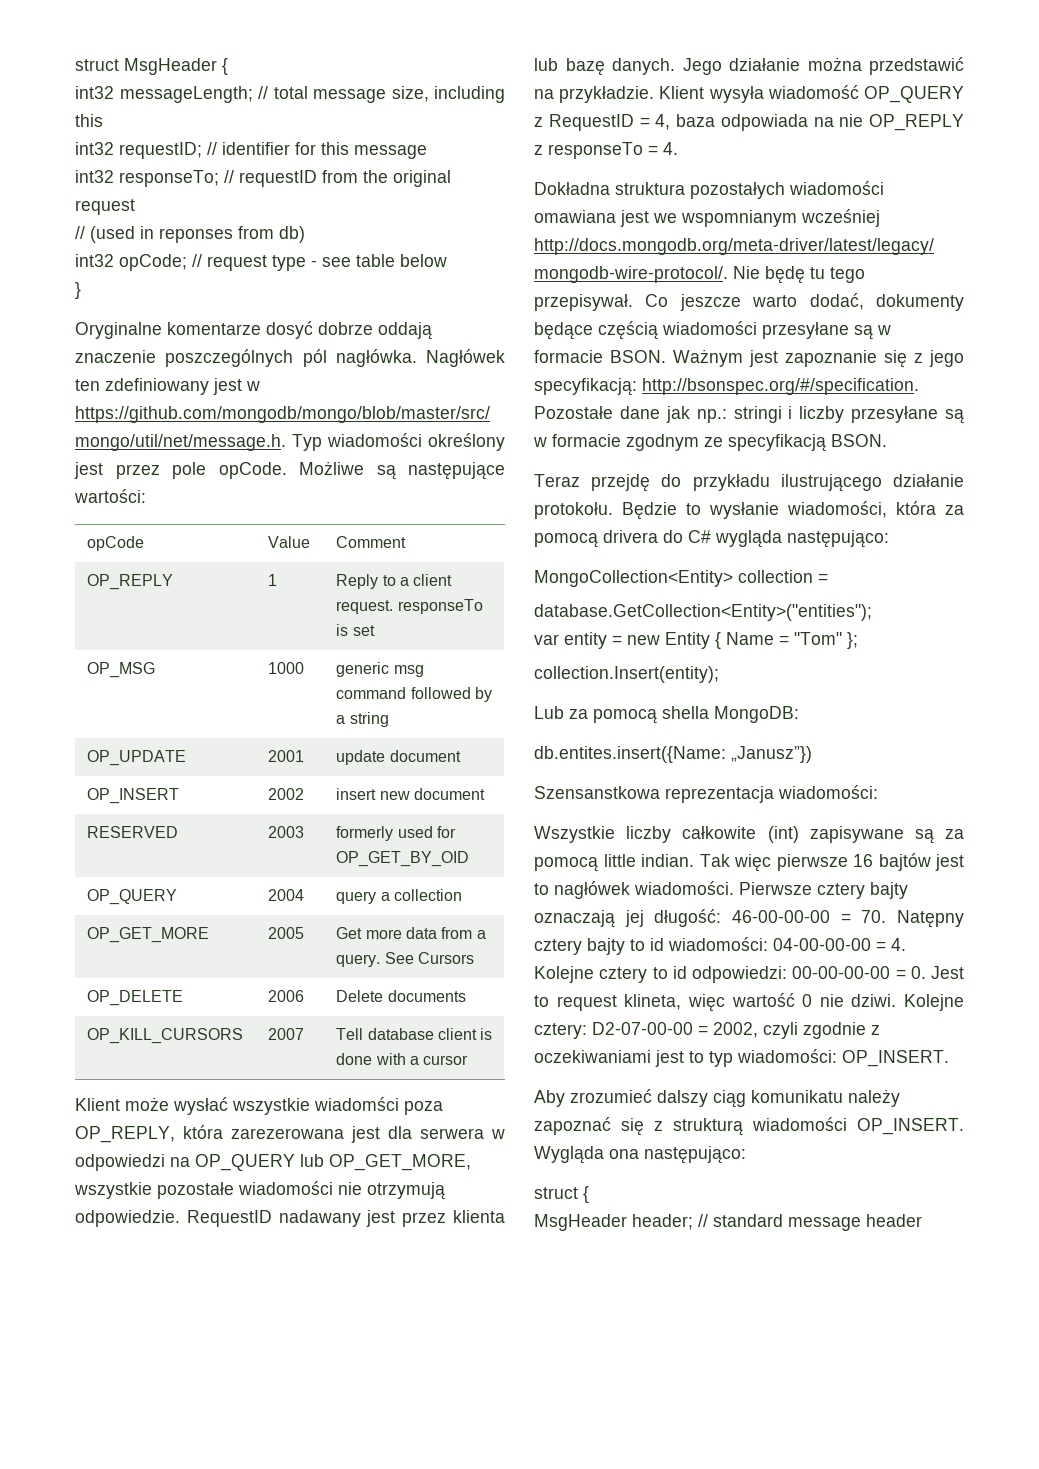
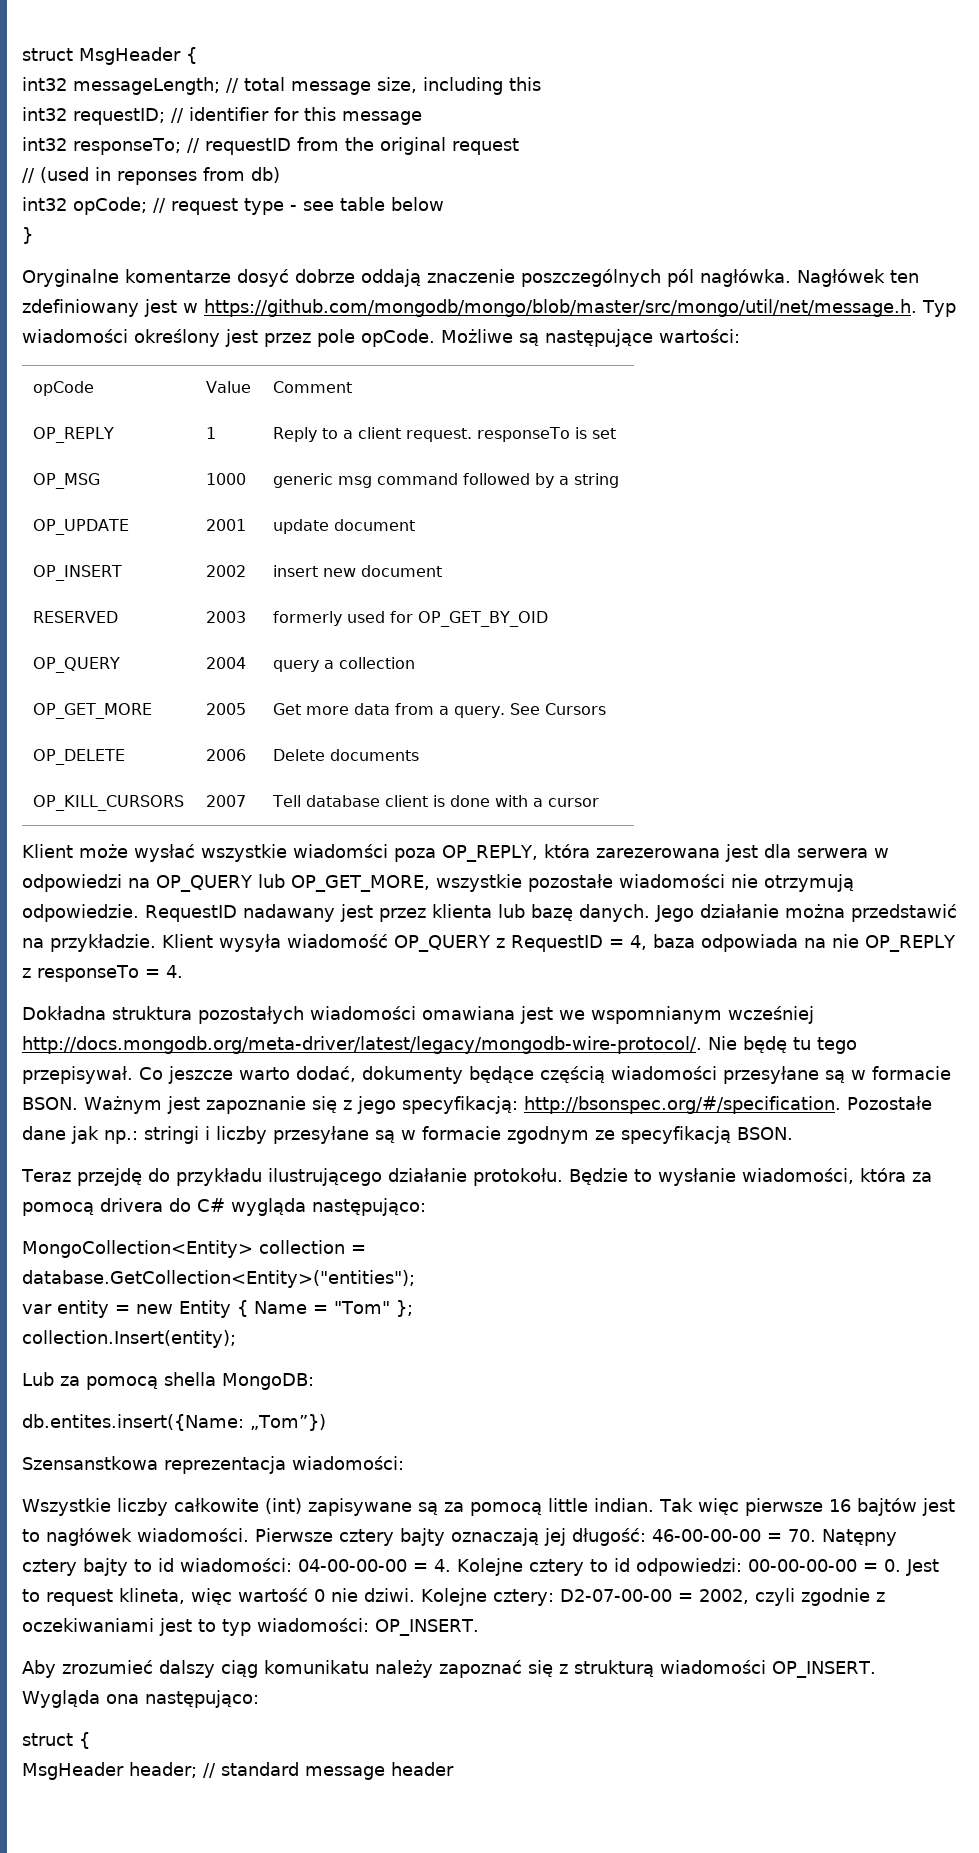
- db.entites.insert({Name: „Janusz”})
+ db.entites.insert({Name: „Tom”})

